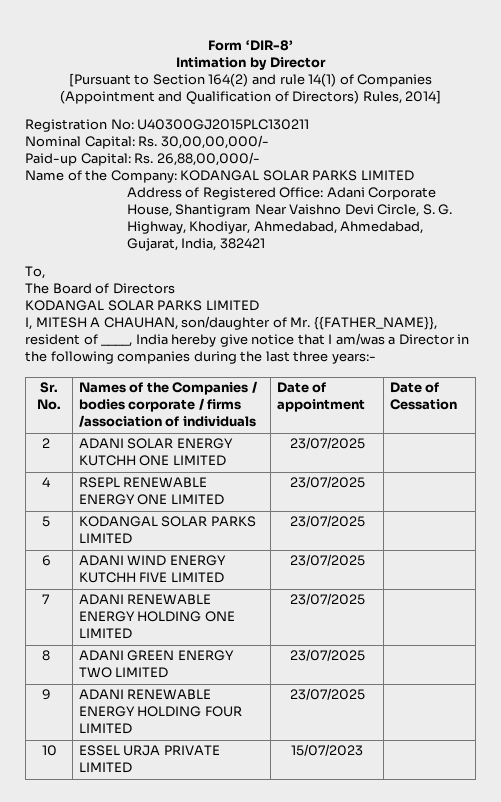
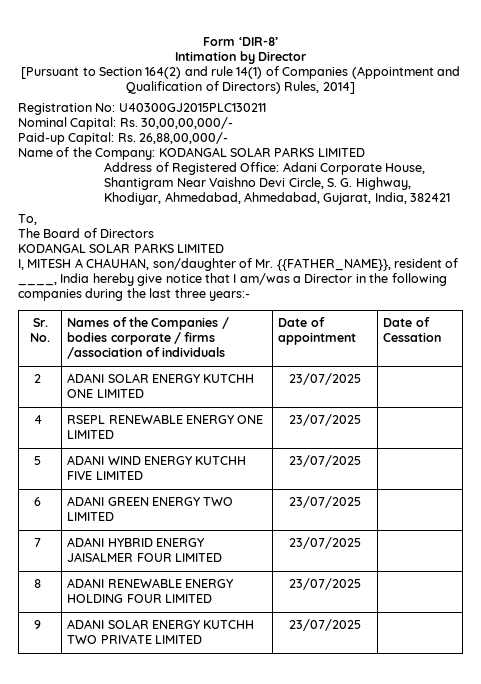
- 5 | KODANGAL SOLAR PARKS LIMITED | 23/07/2025 |
- 6 | ADANI WIND ENERGY KUTCHH FIVE LIMITED | 23/07/2025 |
+ 5 | ADANI WIND ENERGY KUTCHH FIVE LIMITED | 23/07/2025 |
- 7 | ADANI RENEWABLE ENERGY HOLDING ONE LIMITED | 23/07/2025 |
- 8 | ADANI GREEN ENERGY TWO LIMITED | 23/07/2025 |
+ 6 | ADANI GREEN ENERGY TWO LIMITED | 23/07/2025 |
- 9 | ADANI RENEWABLE ENERGY HOLDING FOUR LIMITED | 23/07/2025 |
+ 7 | ADANI HYBRID ENERGY JAISALMER FOUR LIMITED | 23/07/2025 |
+ 8 | ADANI RENEWABLE ENERGY HOLDING FOUR LIMITED | 23/07/2025 |
- 10 | ESSEL URJA PRIVATE LIMITED | 15/07/2023 |
+ 9 | ADANI SOLAR ENERGY KUTCHH TWO PRIVATE LIMITED | 23/07/2025 |

